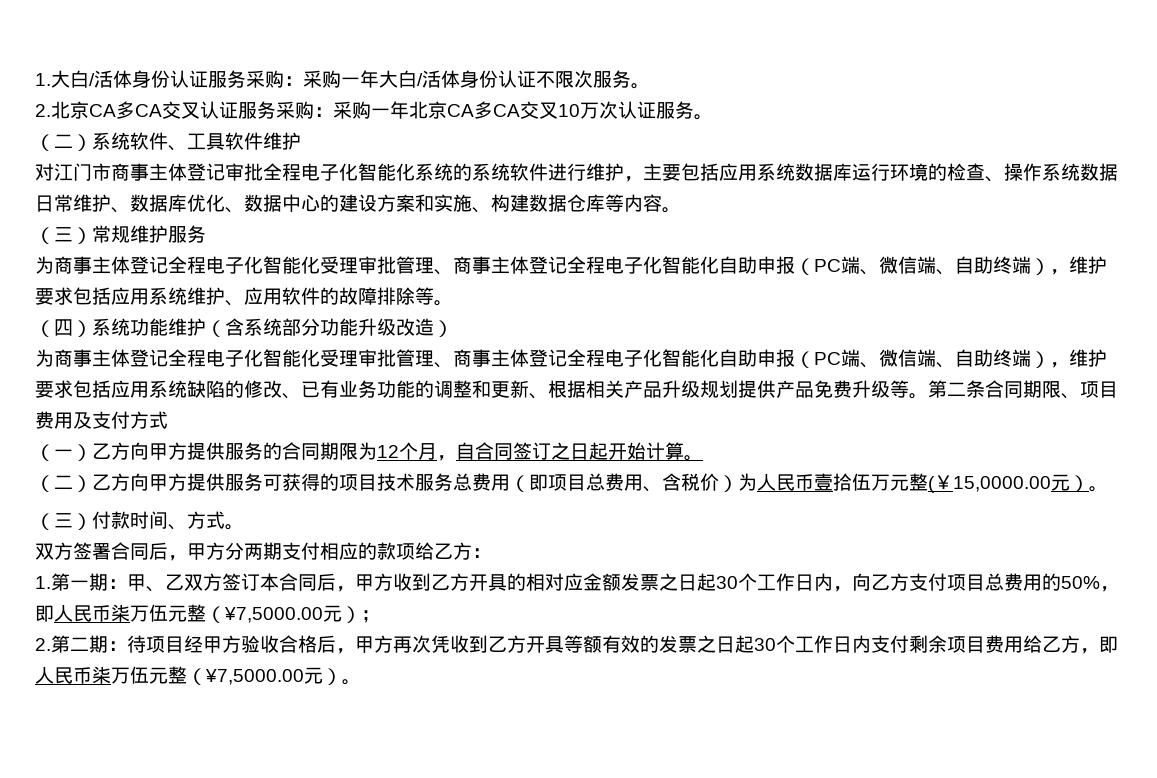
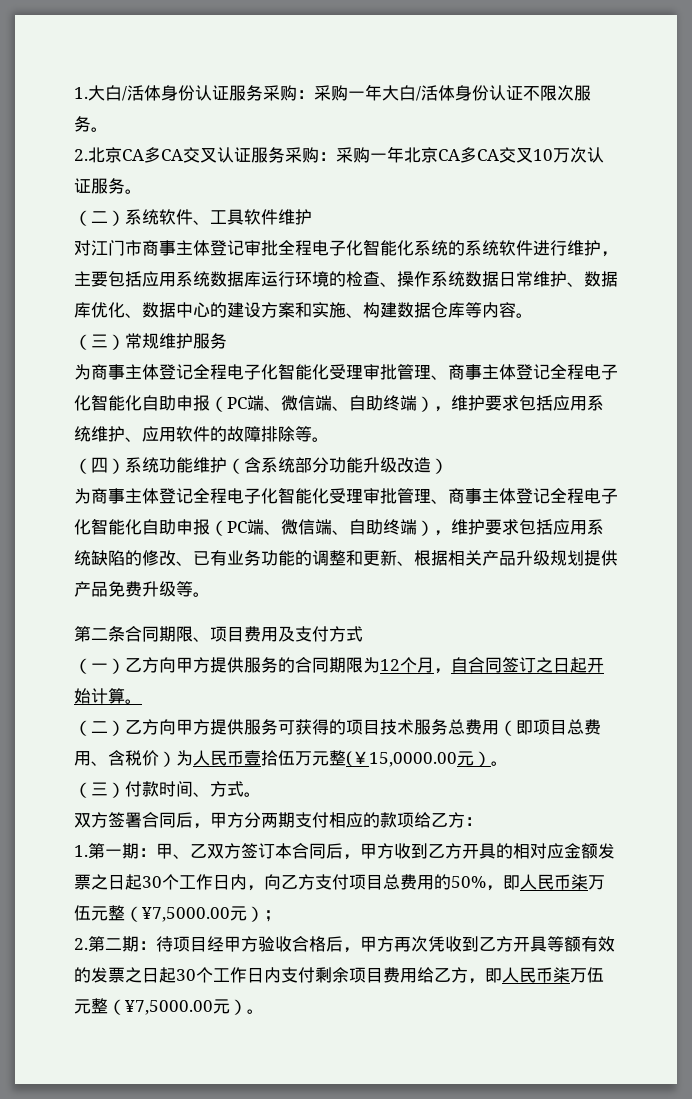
- 为商事主体登记全程电子化智能化受理审批管理、商事主体登记全程电子化智能化自助申报（PC端、微信端、自助终端），维护要求包括应用系统缺陷的修改、已有业务功能的调整和更新、根据相关产品升级规划提供产品免费升级等。第二条合同期限、项目费用及支付方式
+ 为商事主体登记全程电子化智能化受理审批管理、商事主体登记全程电子化智能化自助申报（PC端、微信端、自助终端），维护要求包括应用系统缺陷的修改、已有业务功能的调整和更新、根据相关产品升级规划提供产品免费升级等。
+ 第二条合同期限、项目费用及支付方式

